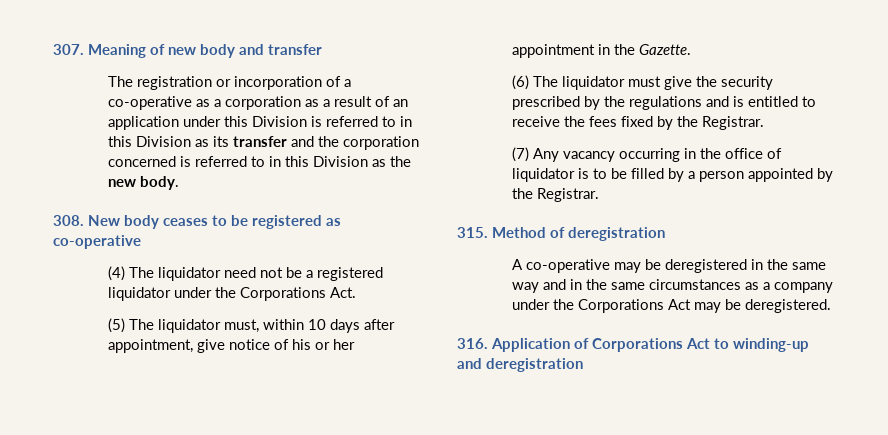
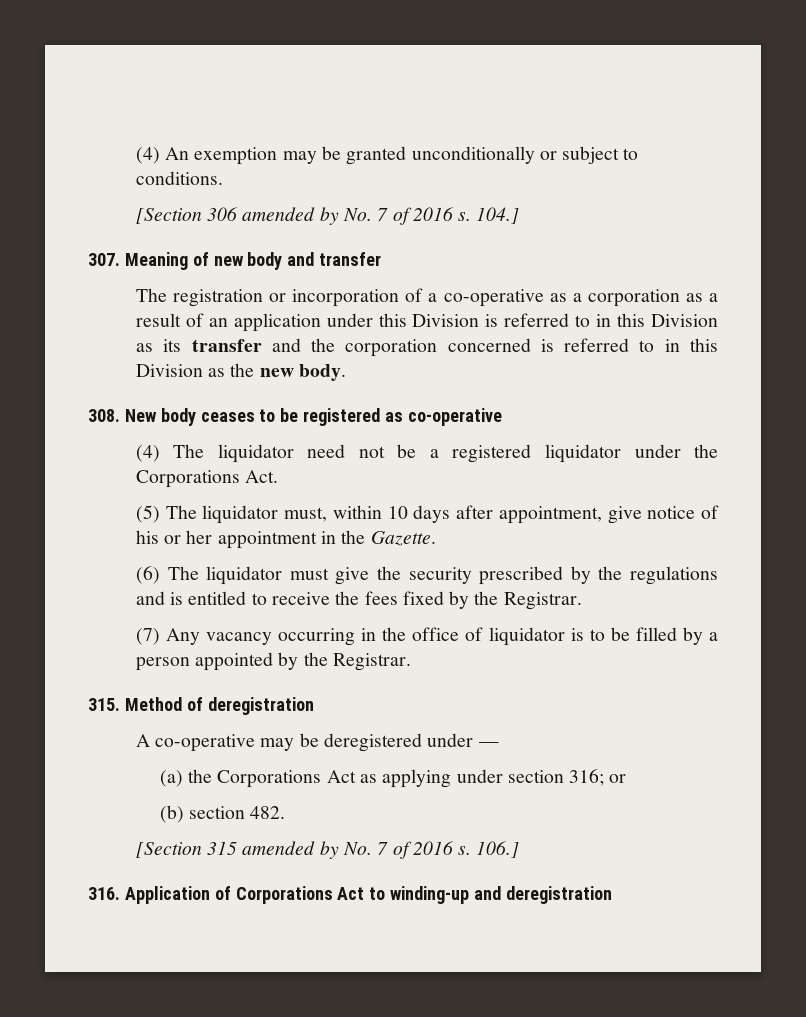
+ (4) An exemption may be granted unconditionally or subject to conditions.
+ [Section 306 amended by No. 7 of 2016 s. 104.]
- A co-operative may be deregistered in the same way and in the same circumstances as a company under the Corporations Act may be deregistered.
+ A co-operative may be deregistered under —
+ (a) the Corporations Act as applying under section 316; or
+ (b) section 482.
+ [Section 315 amended by No. 7 of 2016 s. 106.]

